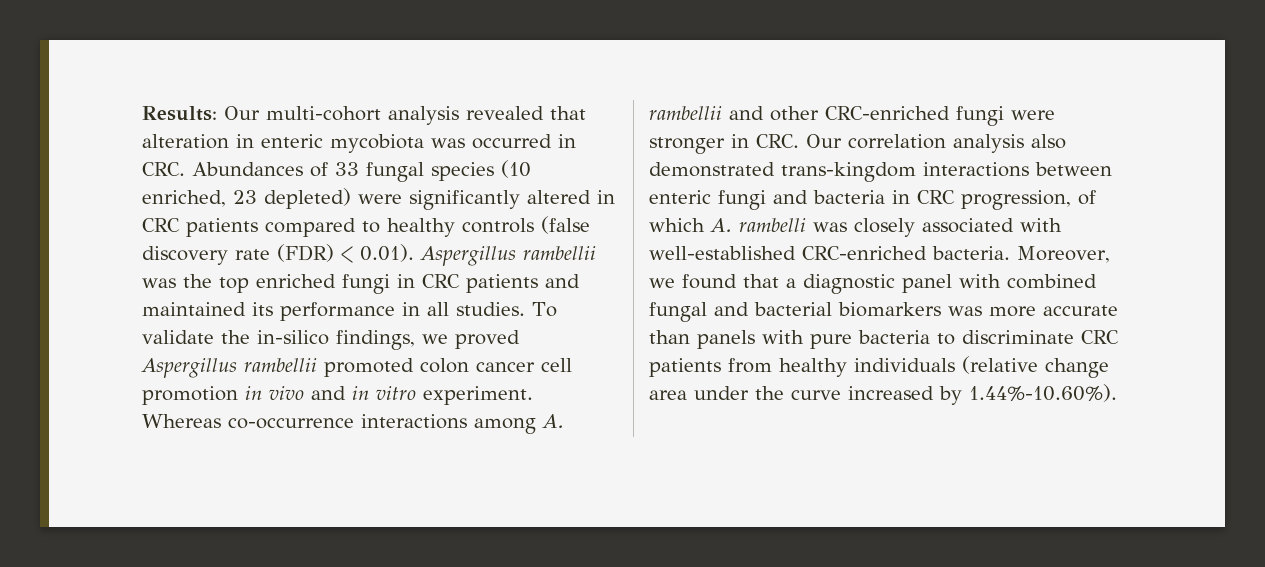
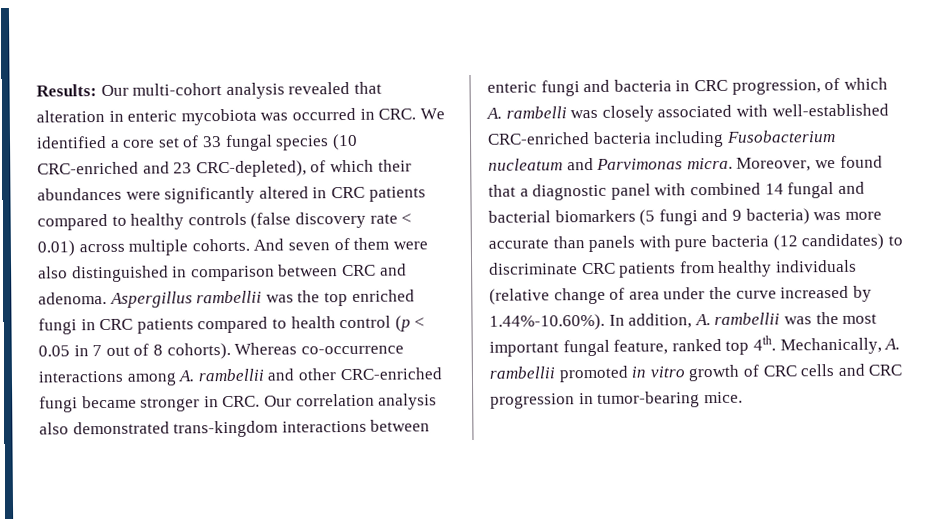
- Results: Our multi-cohort analysis revealed that alteration in enteric mycobiota was occurred in CRC. Abundances of 33 fungal species (10 enriched, 23 depleted) were significantly altered in CRC patients compared to healthy controls (false discovery rate (FDR) < 0.01). Aspergillus rambellii was the top enriched fungi in CRC patients and maintained its performance in all studies. To validate the in-silico findings, we proved Aspergillus rambellii promoted colon cancer cell promotion in vivo and in vitro experiment.
+ Results: Our multi-cohort analysis revealed that alteration in enteric mycobiota was occurred in CRC. We identified a core set of 33 fungal species (10 CRC-enriched and 23 CRC-depleted), of which their abundances were significantly altered in CRC patients compared to healthy controls (false discovery rate < 0.01) across multiple cohorts. And seven of them were also distinguished in comparison between CRC and adenoma. Aspergillus rambellii was the top enriched fungi in CRC patients compared to health control (p < 0.05 in 7 out of 8 cohorts).
- Whereas co-occurrence interactions among A. rambellii and other CRC-enriched fungi were stronger in CRC. Our correlation analysis also demonstrated trans-kingdom interactions between enteric fungi and bacteria in CRC progression, of which A. rambelli was closely associated with well-established CRC-enriched bacteria.
+ Whereas co-occurrence interactions among A. rambellii and other CRC-enriched fungi became stronger in CRC. Our correlation analysis also demonstrated trans-kingdom interactions between enteric fungi and bacteria in CRC progression, of which A. rambelli was closely associated with well-established CRC-enriched bacteria including Fusobacterium nucleatum and Parvimonas micra.
- Moreover, we found that a diagnostic panel with combined fungal and bacterial biomarkers was more accurate than panels with pure bacteria to discriminate CRC patients from healthy individuals (relative change area under the curve increased by 1.44%-10.60%).
+ Moreover, we found that a diagnostic panel with combined 14 fungal and bacterial biomarkers (5 fungi and 9 bacteria) was more accurate than panels with pure bacteria (12 candidates) to discriminate CRC patients from healthy individuals (relative change of area under the curve increased by 1.44%-10.60%). In addition, A. rambellii was the most important fungal feature, ranked top 4th. Mechanically, A. rambellii promoted in vitro growth of CRC cells and CRC progression in tumor-bearing mice.

